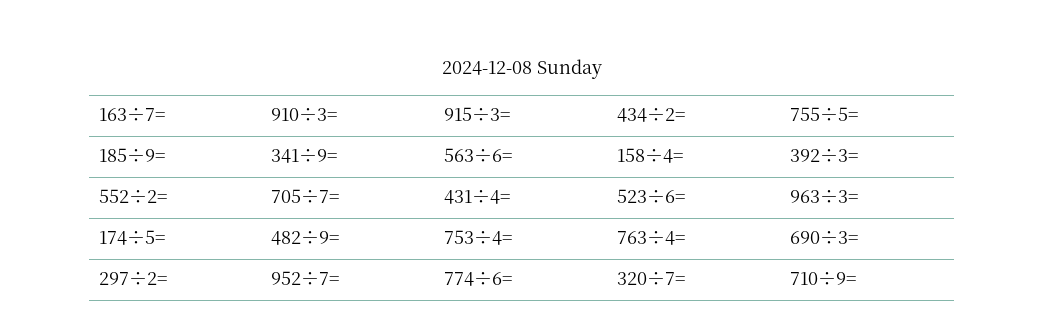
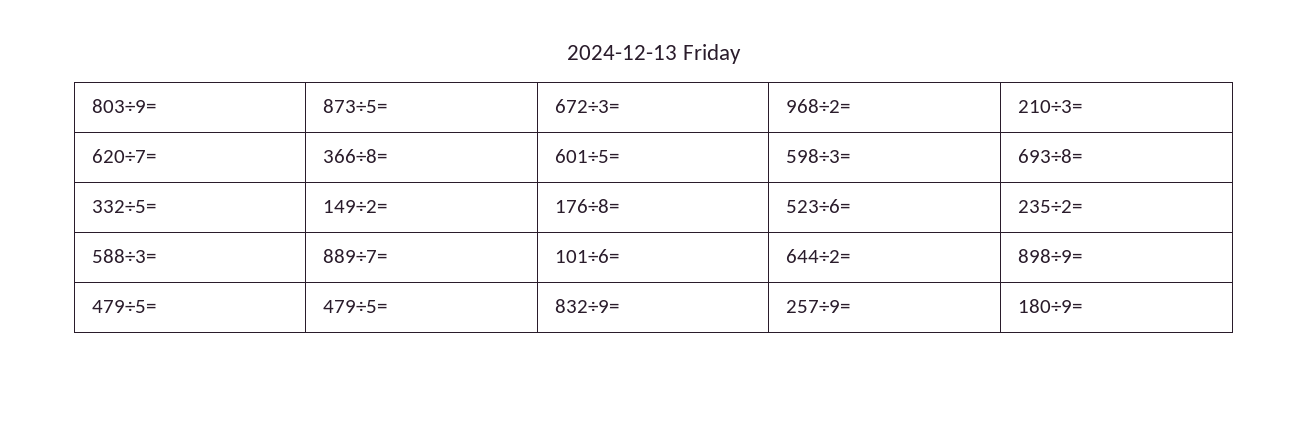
- 2024-12-08 Sunday
- 163÷7= | 910÷3= | 915÷3= | 434÷2= | 755÷5=
- 185÷9= | 341÷9= | 563÷6= | 158÷4= | 392÷3=
- 552÷2= | 705÷7= | 431÷4= | 523÷6= | 963÷3=
- 174÷5= | 482÷9= | 753÷4= | 763÷4= | 690÷3=
- 297÷2= | 952÷7= | 774÷6= | 320÷7= | 710÷9=
+ 2024-12-13 Friday
+ 803÷9= | 873÷5= | 672÷3= | 968÷2= | 210÷3=
+ 620÷7= | 366÷8= | 601÷5= | 598÷3= | 693÷8=
+ 332÷5= | 149÷2= | 176÷8= | 523÷6= | 235÷2=
+ 588÷3= | 889÷7= | 101÷6= | 644÷2= | 898÷9=
+ 479÷5= | 479÷5= | 832÷9= | 257÷9= | 180÷9=

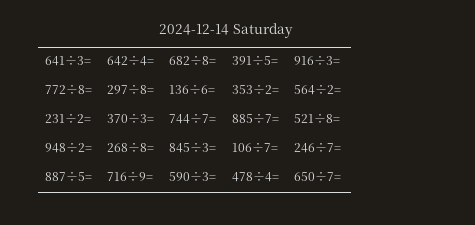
- 2024-12-13 Friday
- 803÷9= | 873÷5= | 672÷3= | 968÷2= | 210÷3=
- 620÷7= | 366÷8= | 601÷5= | 598÷3= | 693÷8=
- 332÷5= | 149÷2= | 176÷8= | 523÷6= | 235÷2=
- 588÷3= | 889÷7= | 101÷6= | 644÷2= | 898÷9=
- 479÷5= | 479÷5= | 832÷9= | 257÷9= | 180÷9=
+ 2024-12-14 Saturday
+ 641÷3= | 642÷4= | 682÷8= | 391÷5= | 916÷3=
+ 772÷8= | 297÷8= | 136÷6= | 353÷2= | 564÷2=
+ 231÷2= | 370÷3= | 744÷7= | 885÷7= | 521÷8=
+ 948÷2= | 268÷8= | 845÷3= | 106÷7= | 246÷7=
+ 887÷5= | 716÷9= | 590÷3= | 478÷4= | 650÷7=

